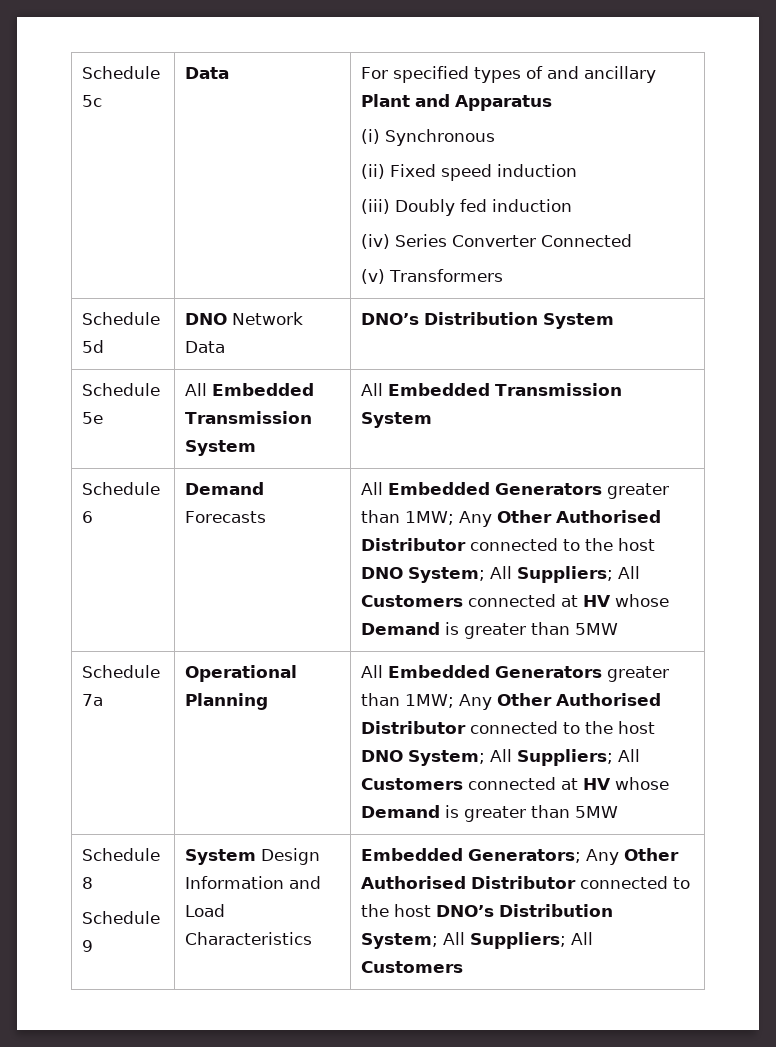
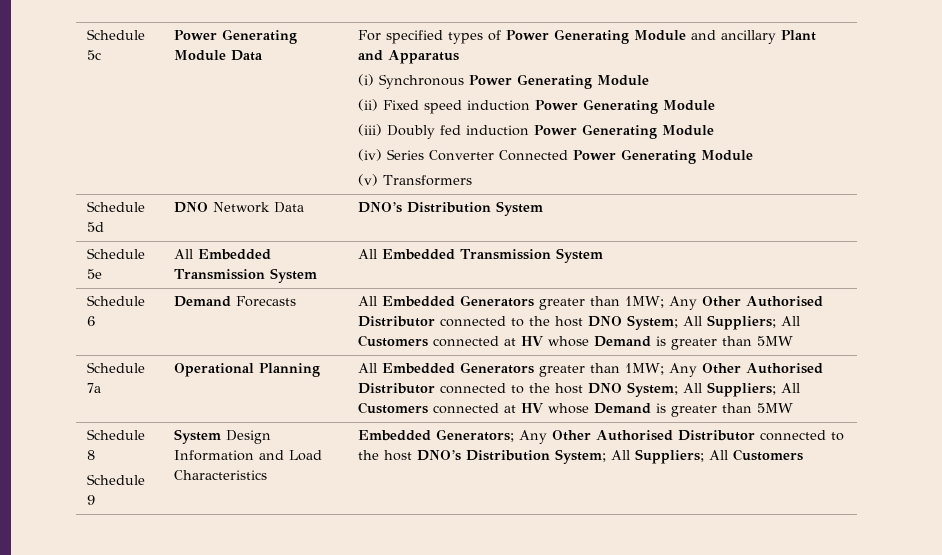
- Schedule 5c | Data
+ Schedule 5c | Power Generating Module Data
- For specified types of and ancillary Plant and Apparatus
+ For specified types of Power Generating Module and ancillary Plant and Apparatus
- (i) Synchronous
+ (i) Synchronous Power Generating Module
- (ii) Fixed speed induction
+ (ii) Fixed speed induction Power Generating Module
- (iii) Doubly fed induction
+ (iii) Doubly fed induction Power Generating Module
- (iv) Series Converter Connected
+ (iv) Series Converter Connected Power Generating Module

